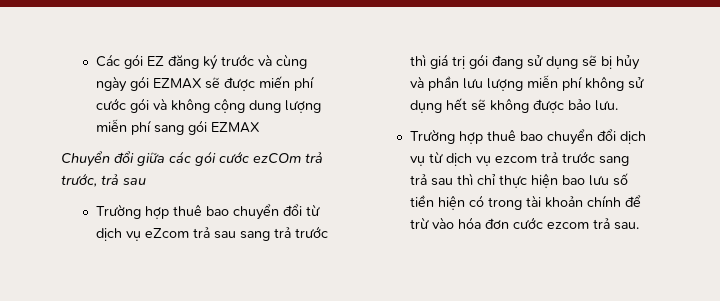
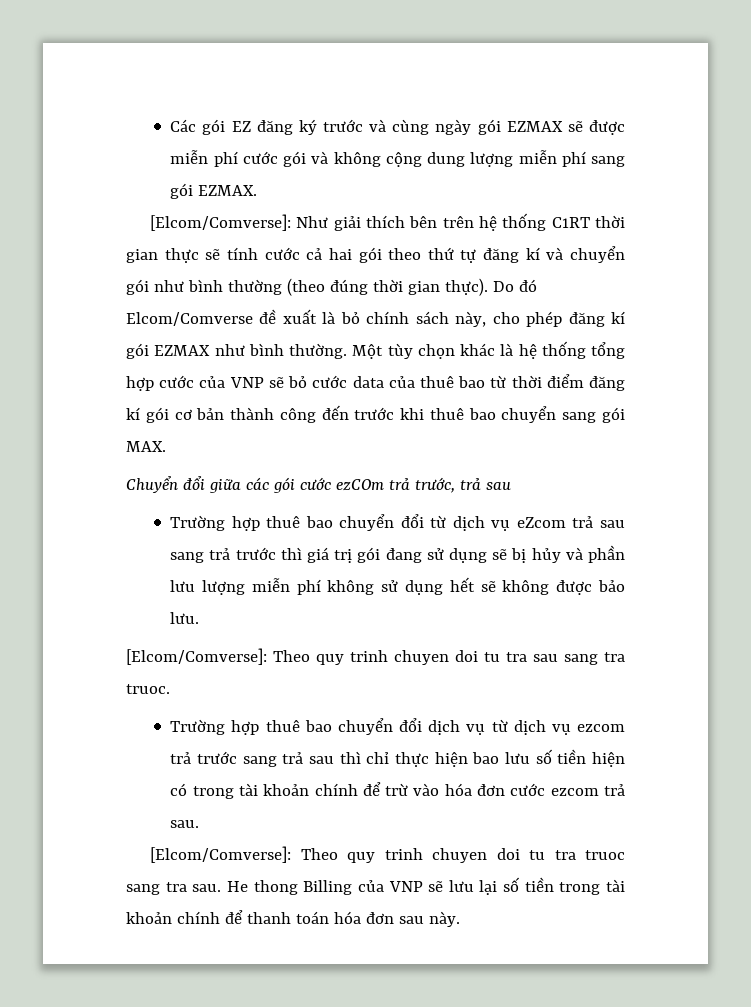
- Các gói EZ đăng ký trước và cùng ngày gói EZMAX sẽ được miến phí cước gói và không cộng dung lượng miễn phí sang gói EZMAX
+ Các gói EZ đăng ký trước và cùng ngày gói EZMAX sẽ được miễn phí cước gói và không cộng dung lượng miễn phí sang gói EZMAX.
+ [Elcom/Comverse]: Như giải thích bên trên hệ thống C1RT thời gian thực sẽ tính cước cả hai gói theo thứ tự đăng kí và chuyển gói như bình thường (theo đúng thời gian thực). Do đó Elcom/Comverse đề xuất là bỏ chính sách này, cho phép đăng kí gói EZMAX như bình thường. Một tùy chọn khác là hệ thống tổng hợp cước của VNP sẽ bỏ cước data của thuê bao từ thời điểm đăng kí gói cơ bản thành công đến trước khi thuê bao chuyển sang gói MAX.
+ [Elcom/Comverse]: Theo quy trinh chuyen doi tu tra sau sang tra truoc.
+ [Elcom/Comverse]: Theo quy trinh chuyen doi tu tra truoc sang tra sau. He thong Billing của VNP sẽ lưu lại số tiền trong tài khoản chính để thanh toán hóa đơn sau này.

